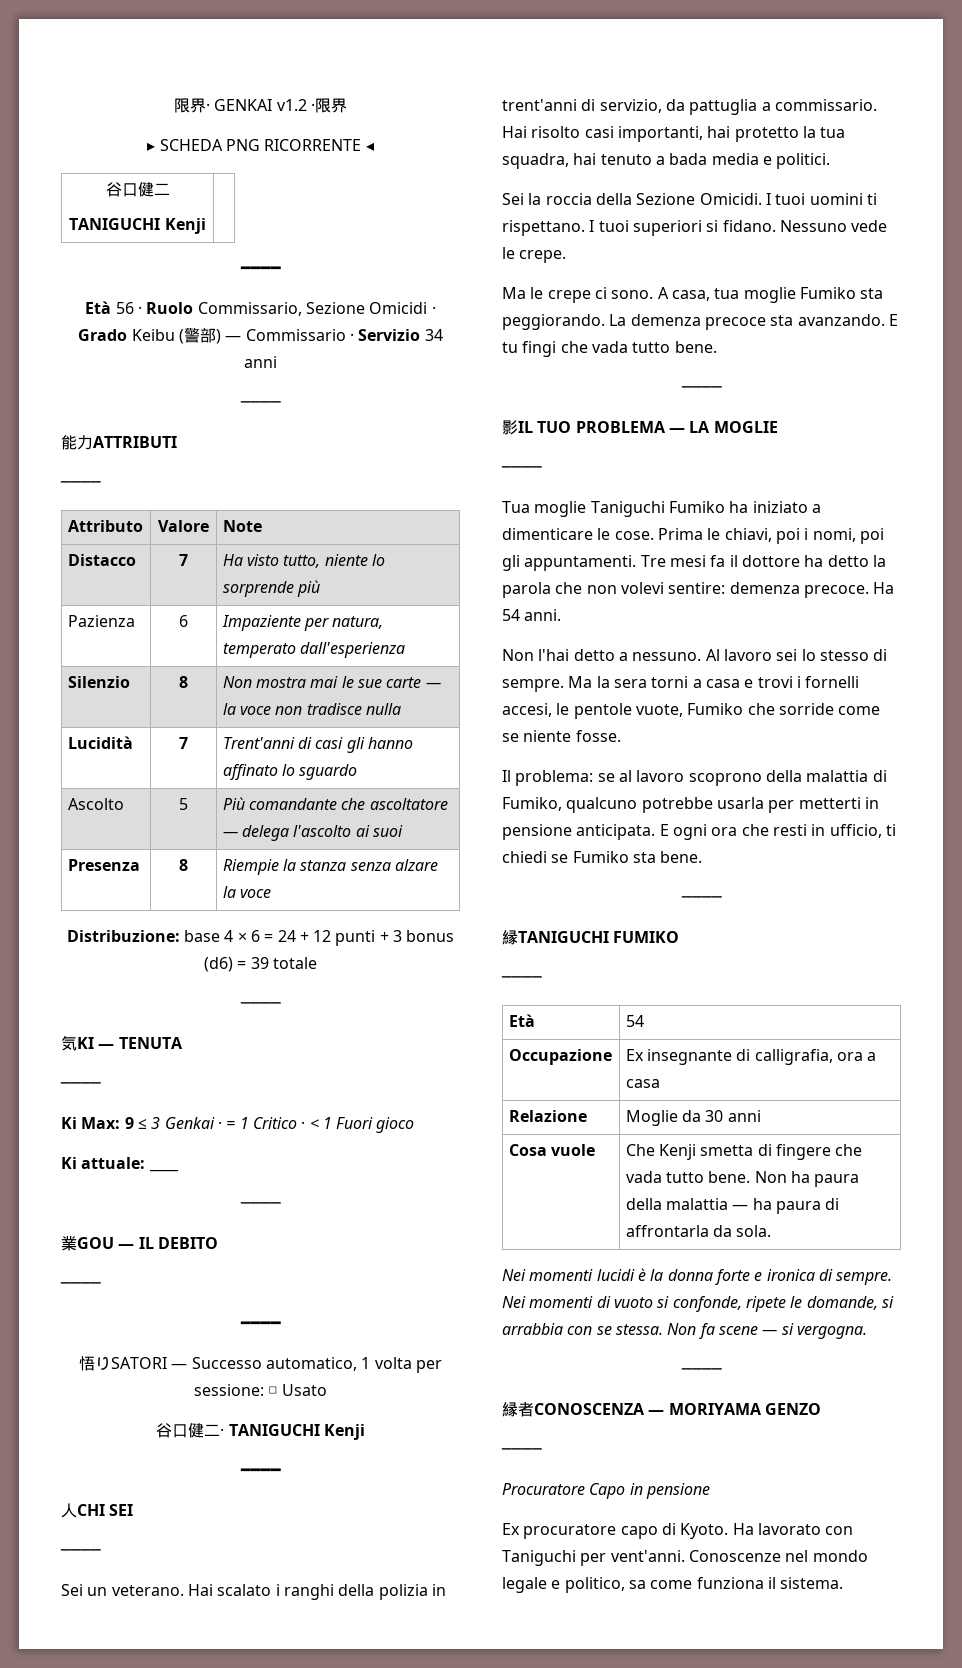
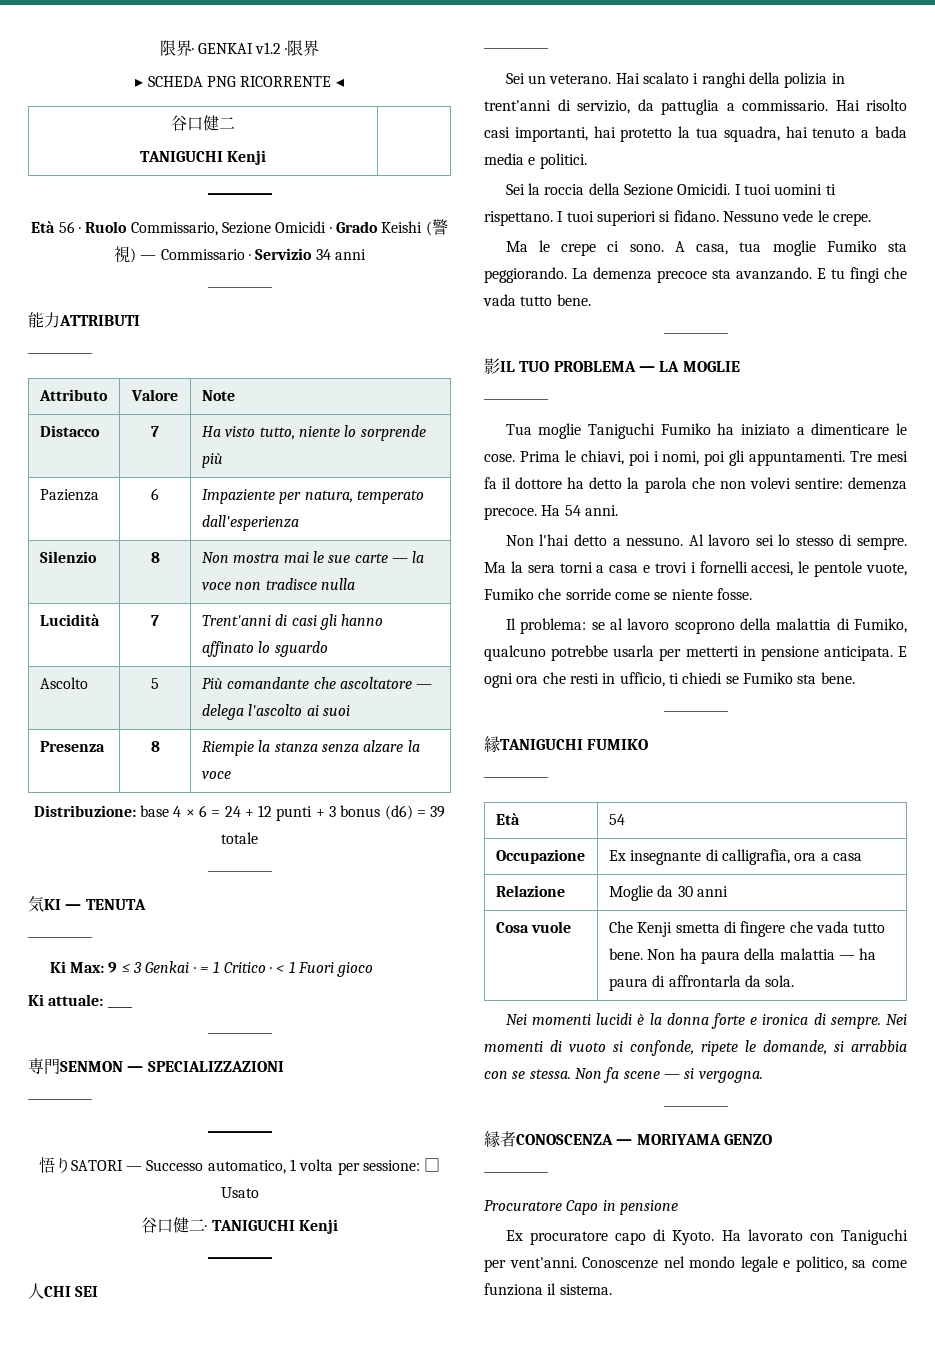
- Età 56 · Ruolo Commissario, Sezione Omicidi · Grado Keibu (警部) — Commissario · Servizio 34 anni
+ Età 56 · Ruolo Commissario, Sezione Omicidi · Grado Keishi (警視) — Commissario · Servizio 34 anni
- 業GOU — IL DEBITO
+ 専門SENMON — SPECIALIZZAZIONI

